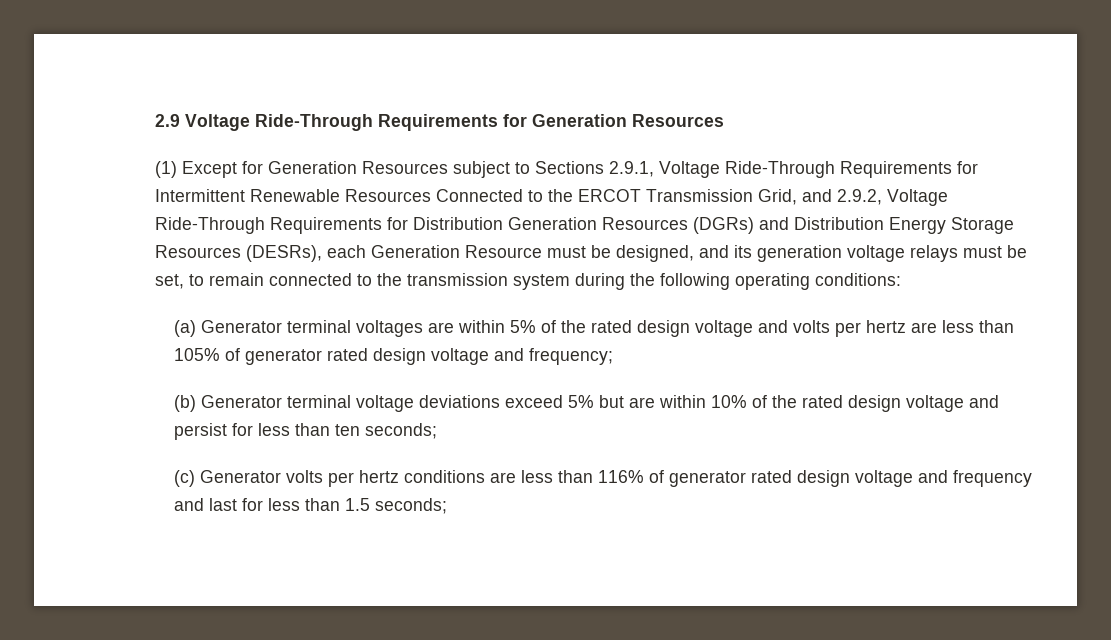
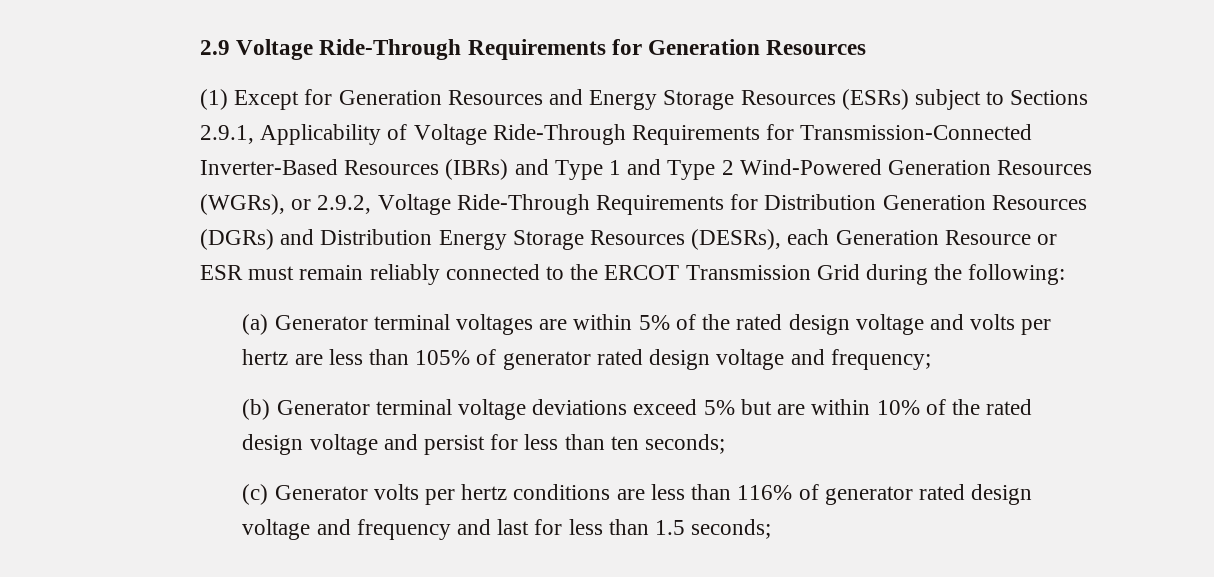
- (1) Except for Generation Resources subject to Sections 2.9.1, Voltage Ride-Through Requirements for Intermittent Renewable Resources Connected to the ERCOT Transmission Grid, and 2.9.2, Voltage Ride-Through Requirements for Distribution Generation Resources (DGRs) and Distribution Energy Storage Resources (DESRs), each Generation Resource must be designed, and its generation voltage relays must be set, to remain connected to the transmission system during the following operating conditions:
+ (1) Except for Generation Resources and Energy Storage Resources (ESRs) subject to Sections 2.9.1, Applicability of Voltage Ride-Through Requirements for Transmission-Connected Inverter-Based Resources (IBRs) and Type 1 and Type 2 Wind-Powered Generation Resources (WGRs), or 2.9.2, Voltage Ride-Through Requirements for Distribution Generation Resources (DGRs) and Distribution Energy Storage Resources (DESRs), each Generation Resource or ESR must remain reliably connected to the ERCOT Transmission Grid during the following:

